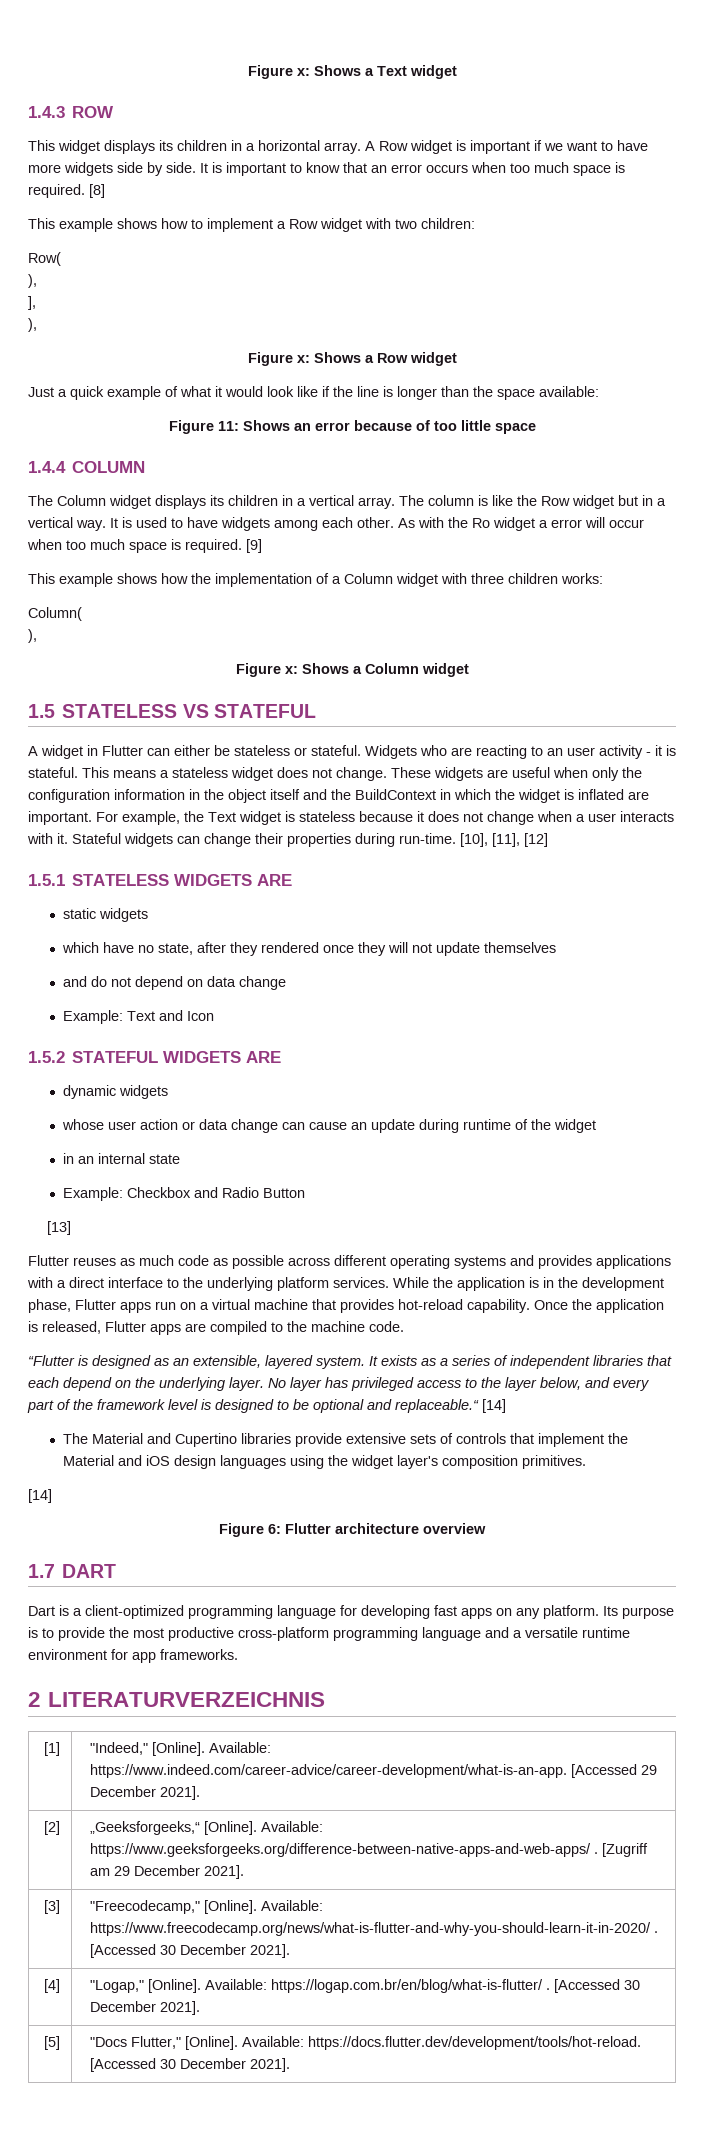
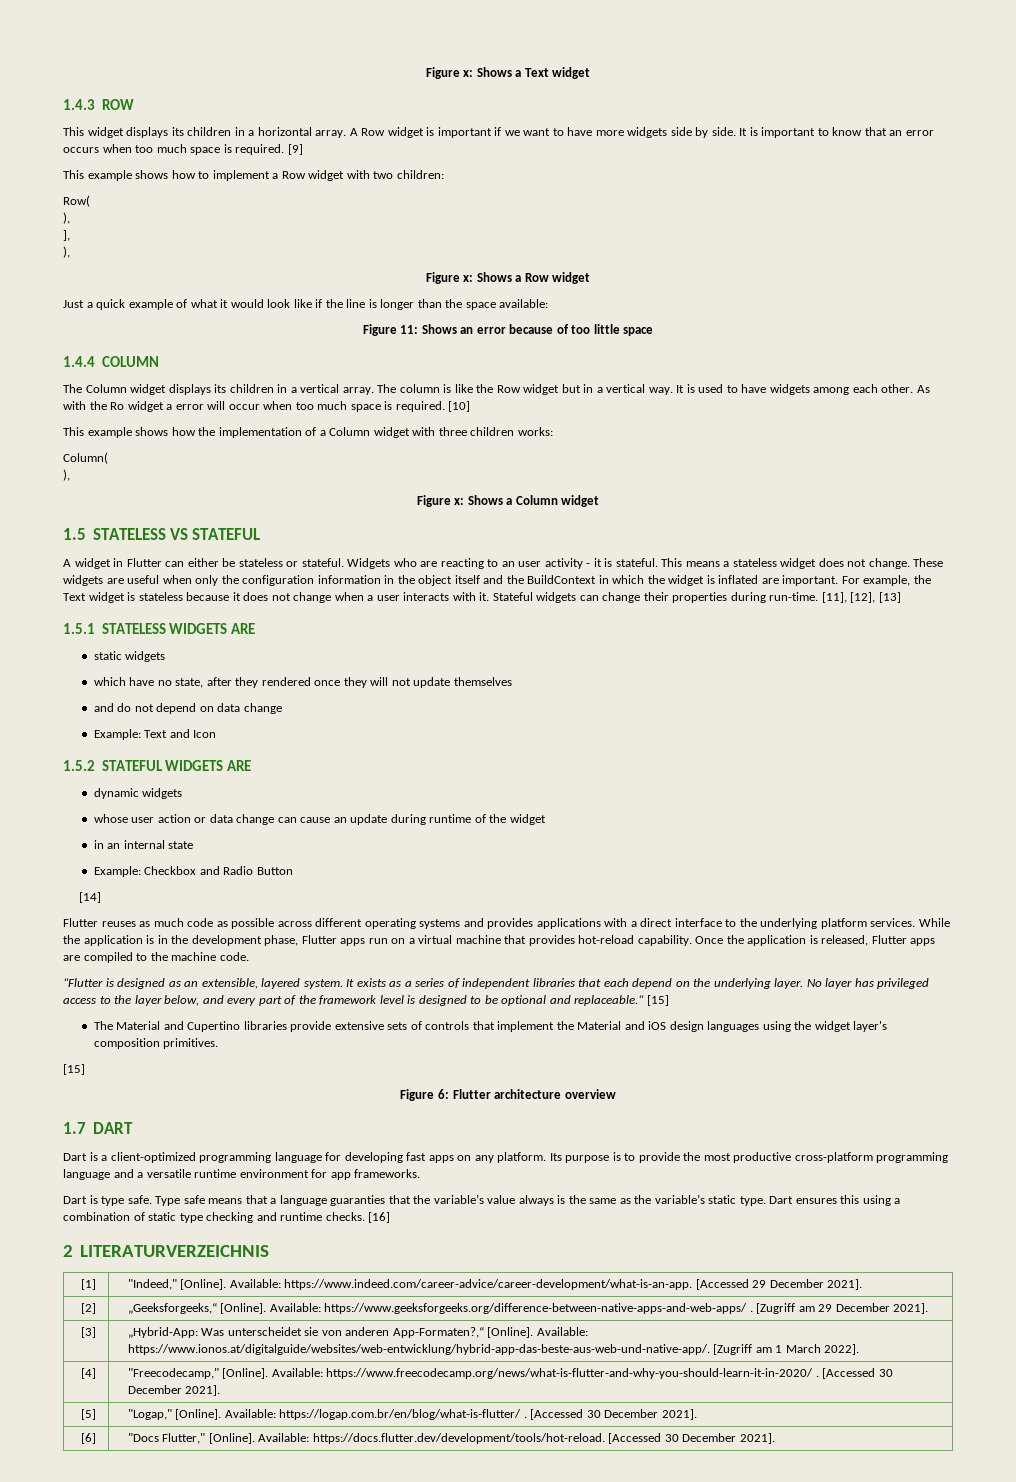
- [8]
+ [9]
- [9]
+ [10]
- [10], [11], [12]
+ [11], [12], [13]
- [13]
+ [14]
- No layer has privileged access to the layer below, and every part of the framework level is designed to be optional and replaceable.“ [14]
+ No layer has privileged access to the layer below, and every part of the framework level is designed to be optional and replaceable.“ [15]
  The Material and Cupertino libraries provide extensive sets of controls that implement the Material and iOS design languages using the widget layer's composition primitives.
- [14]
+ [15]
+ Dart is type safe. Type safe means that a language guaranties that the variable’s value always is the same as the variable’s static type. Dart ensures this using a combination of static type checking and runtime checks. [16]
- [3] | "Freecodecamp," [Online]. Available: https://www.freecodecamp.org/news/what-is-flutter-and-why-you-should-learn-it-in-2020/ . [Accessed 30 December 2021].
+ [3] | „Hybrid-App: Was unterscheidet sie von anderen App-Formaten?,“ [Online]. Available: https://www.ionos.at/digitalguide/websites/web-entwicklung/hybrid-app-das-beste-aus-web-und-native-app/. [Zugriff am 1 March 2022].
+ [4] | "Freecodecamp," [Online]. Available: https://www.freecodecamp.org/news/what-is-flutter-and-why-you-should-learn-it-in-2020/ . [Accessed 30 December 2021].
- [4] | "Logap," [Online]. Available: https://logap.com.br/en/blog/what-is-flutter/ . [Accessed 30 December 2021].
+ [5] | "Logap," [Online]. Available: https://logap.com.br/en/blog/what-is-flutter/ . [Accessed 30 December 2021].
- [5] | "Docs Flutter," [Online]. Available: https://docs.flutter.dev/development/tools/hot-reload. [Accessed 30 December 2021].
+ [6] | "Docs Flutter," [Online]. Available: https://docs.flutter.dev/development/tools/hot-reload. [Accessed 30 December 2021].

